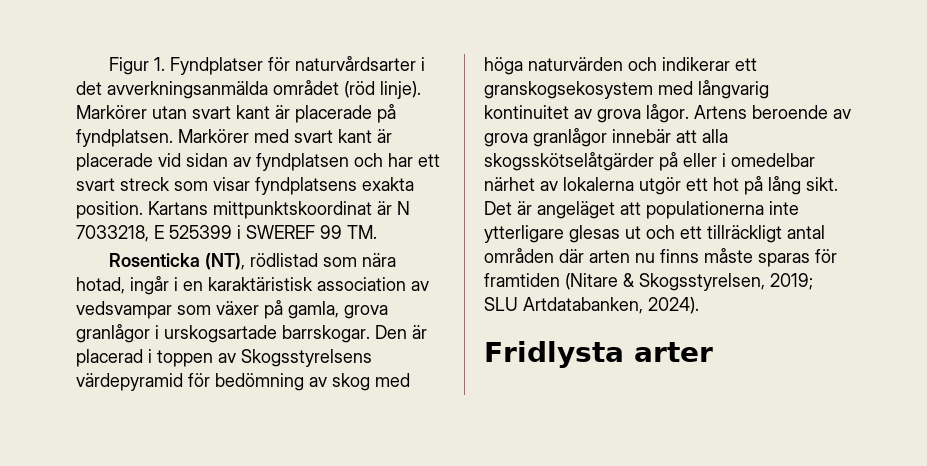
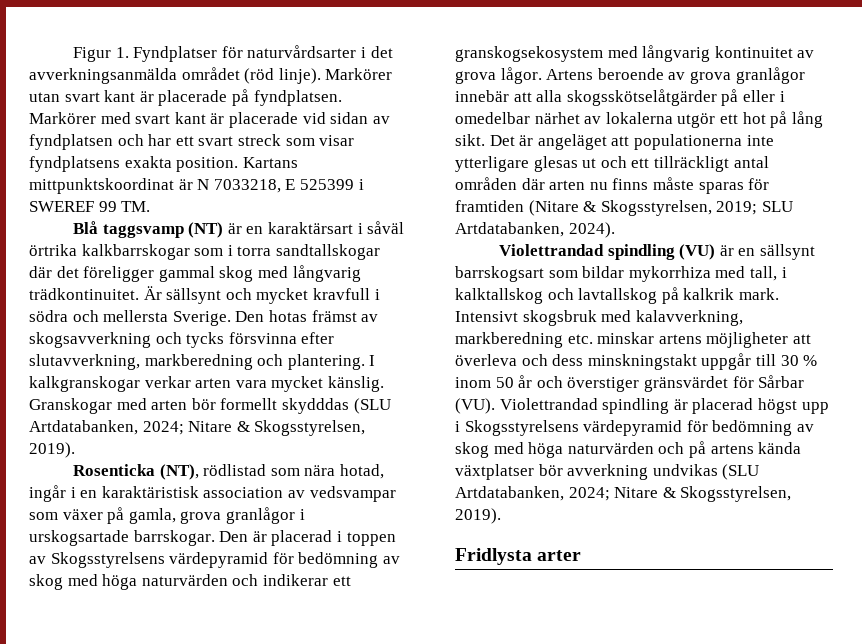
+ Blå taggsvamp (NT) är en karaktärsart i såväl örtrika kalkbarrskogar som i torra sandtallskogar där det föreligger gammal skog med långvarig trädkontinuitet. Är sällsynt och mycket kravfull i södra och mellersta Sverige. Den hotas främst av skogsavverkning och tycks försvinna efter slutavverkning, markberedning och plantering. I kalkgranskogar verkar arten vara mycket känslig. Granskogar med arten bör formellt skydddas (SLU Artdatabanken, 2024; Nitare & Skogsstyrelsen, 2019).
+ Violettrandad spindling (VU) är en sällsynt barrskogsart som bildar mykorrhiza med tall, i kalktallskog och lavtallskog på kalkrik mark. Intensivt skogsbruk med kalavverkning, markberedning etc. minskar artens möjligheter att överleva och dess minskningstakt uppgår till 30 % inom 50 år och överstiger gränsvärdet för Sårbar (VU). Violettrandad spindling är placerad högst upp i Skogsstyrelsens värdepyramid för bedömning av skog med höga naturvärden och på artens kända växtplatser bör avverkning undvikas (SLU Artdatabanken, 2024; Nitare & Skogsstyrelsen, 2019).

